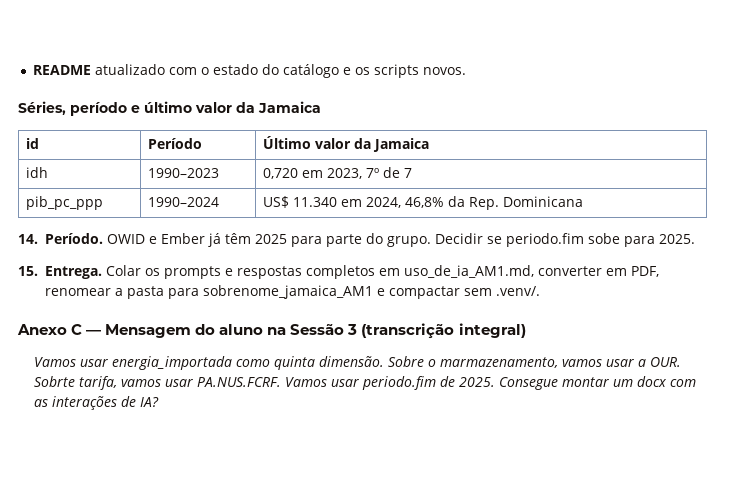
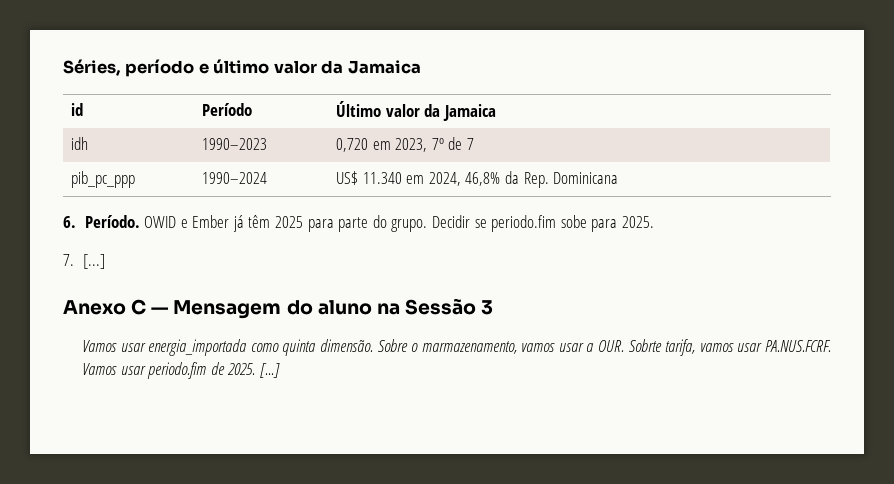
- README atualizado com o estado do catálogo e os scripts novos.
- 14. Período.
+ 6. Período.
- 15. Entrega. Colar os prompts e respostas completos em uso_de_ia_AM1.md, converter em PDF, renomear a pasta para sobrenome_jamaica_AM1 e compactar sem .venv/.
+ 7. [...]
- Anexo C — Mensagem do aluno na Sessão 3 (transcrição integral)
+ Anexo C — Mensagem do aluno na Sessão 3
- Sobre o marmazenamento, vamos usar a OUR. Sobrte tarifa, vamos usar PA.NUS.FCRF. Vamos usar periodo.fim de 2025. Consegue montar um docx com as interações de IA?
+ Sobre o marmazenamento, vamos usar a OUR. Sobrte tarifa, vamos usar PA.NUS.FCRF. Vamos usar periodo.fim de 2025. [...]

